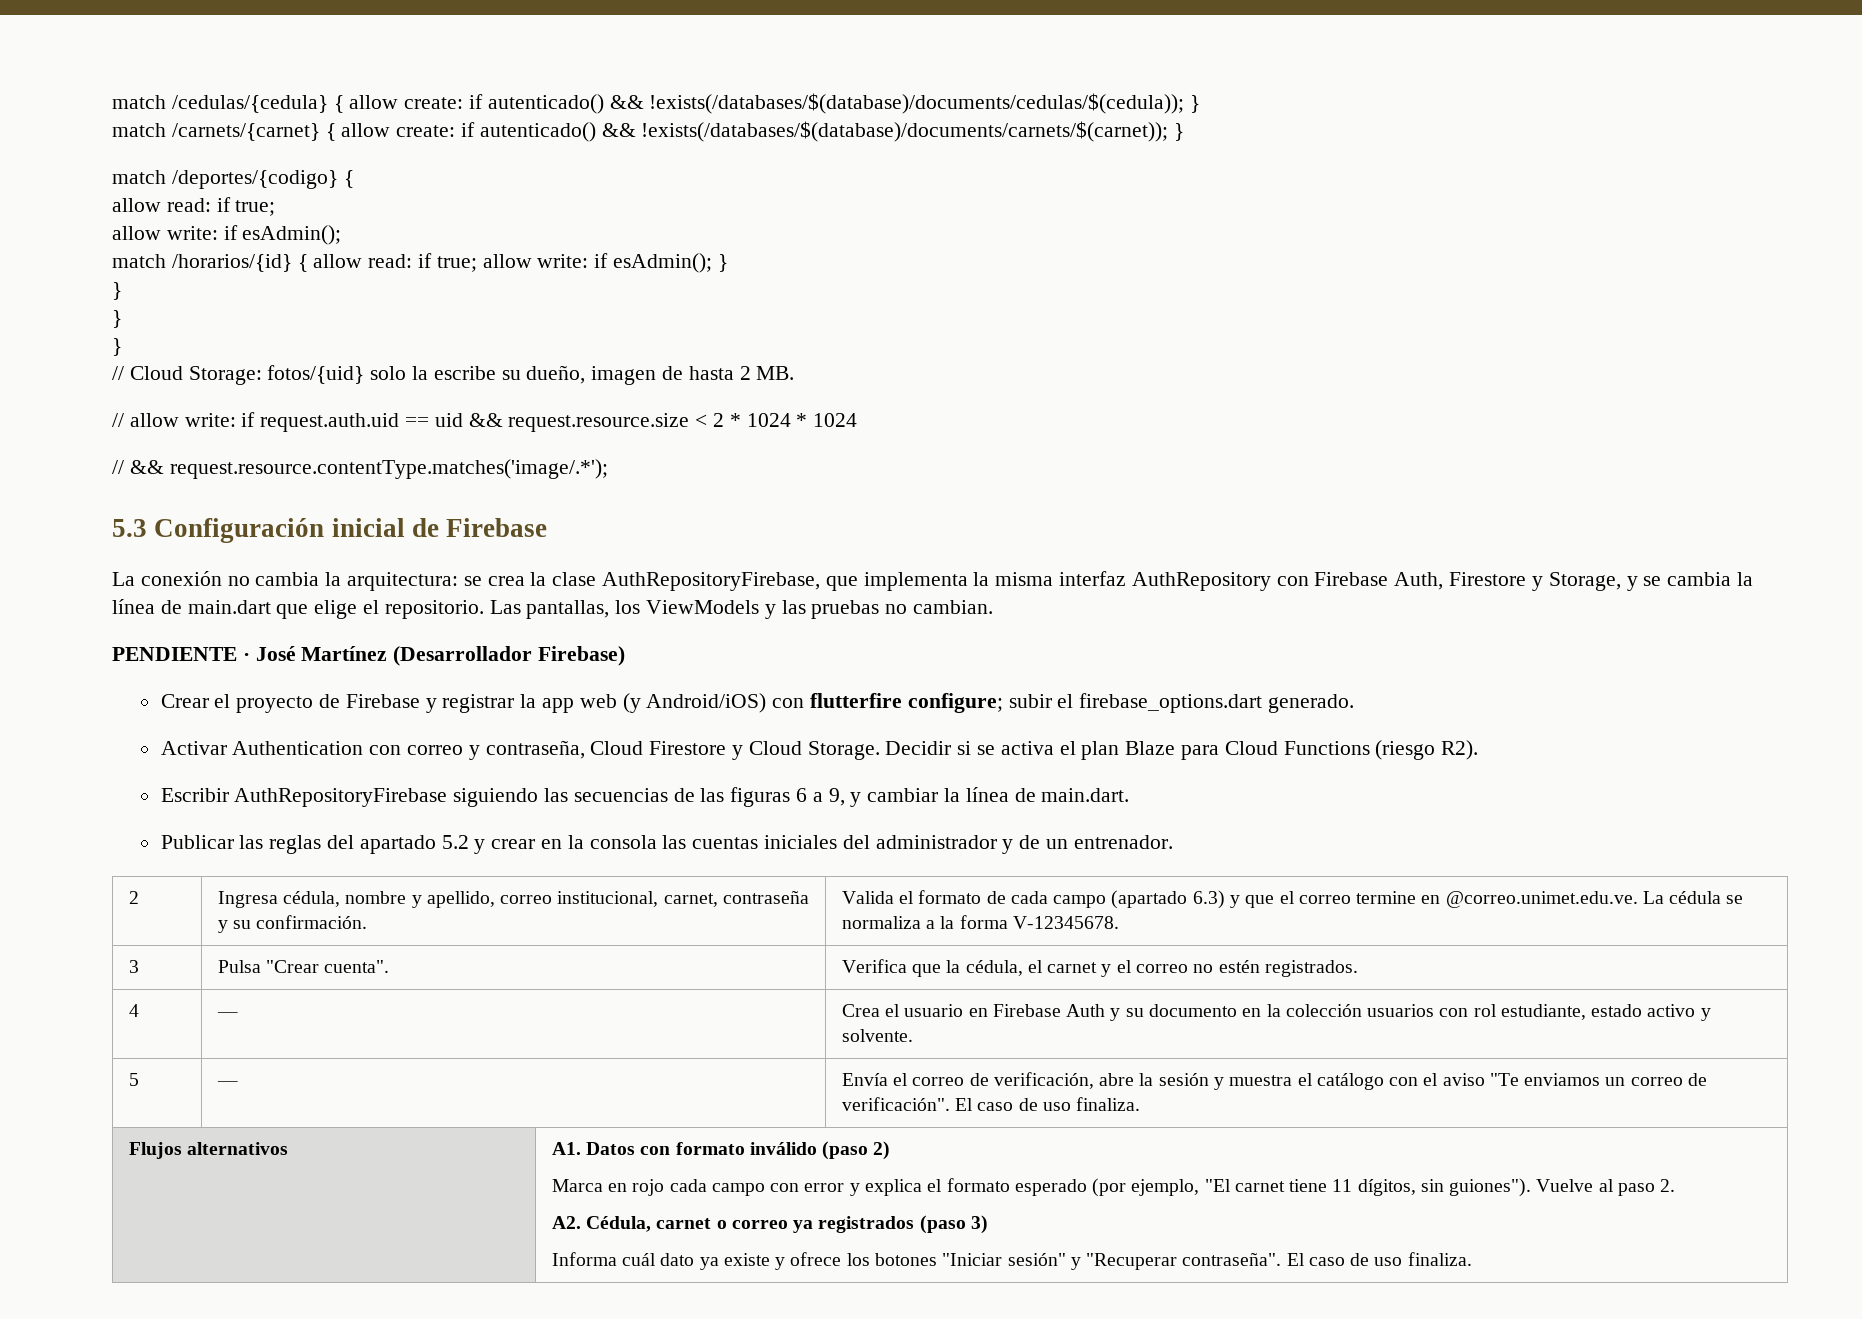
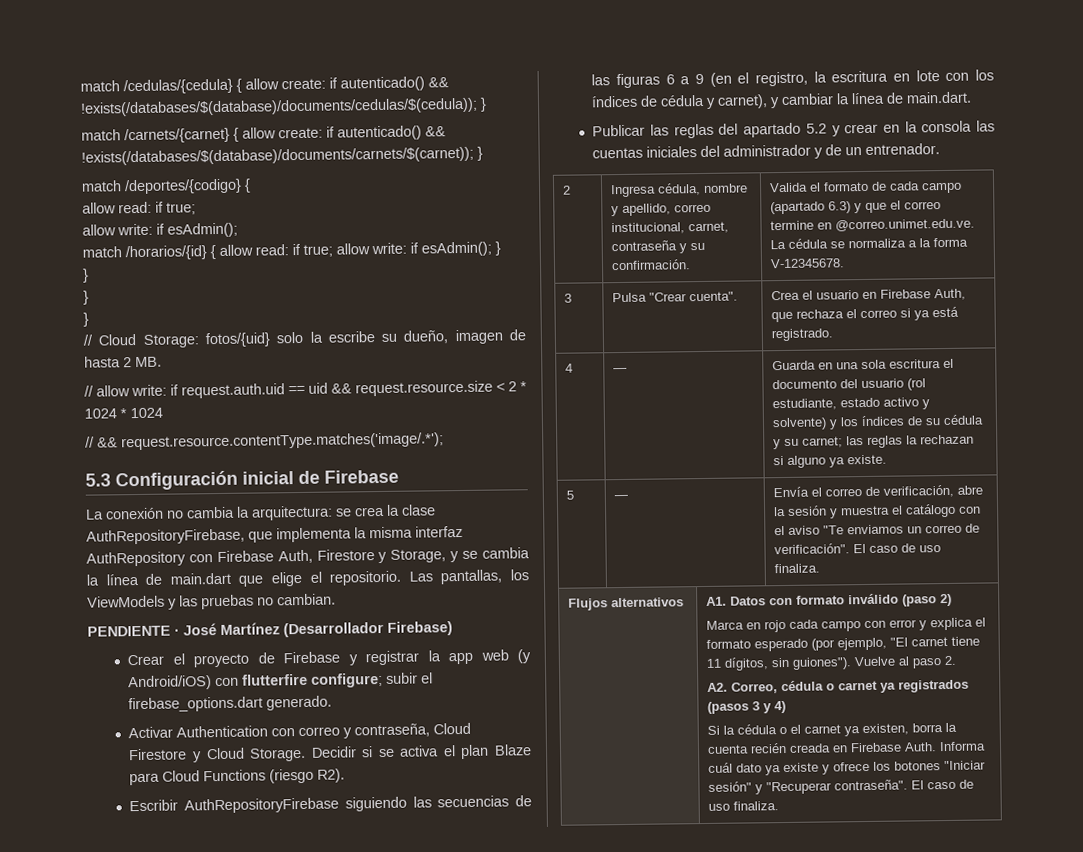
- Escribir AuthRepositoryFirebase siguiendo las secuencias de las figuras 6 a 9, y cambiar la línea de main.dart.
+ Escribir AuthRepositoryFirebase siguiendo las secuencias de las figuras 6 a 9 (en el registro, la escritura en lote con los índices de cédula y carnet), y cambiar la línea de main.dart.
- 3 | Pulsa "Crear cuenta". | Verifica que la cédula, el carnet y el correo no estén registrados.
- 4 | — | Crea el usuario en Firebase Auth y su documento en la colección usuarios con rol estudiante, estado activo y solvente.
+ 3 | Pulsa "Crear cuenta". | Crea el usuario en Firebase Auth, que rechaza el correo si ya está registrado.
+ 4 | — | Guarda en una sola escritura el documento del usuario (rol estudiante, estado activo y solvente) y los índices de su cédula y su carnet; las reglas la rechazan si alguno ya existe.
- A2. Cédula, carnet o correo ya registrados (paso 3)
- Informa cuál dato ya existe y ofrece los botones "Iniciar sesión" y "Recuperar contraseña".
+ A2. Correo, cédula o carnet ya registrados (pasos 3 y 4)
+ Si la cédula o el carnet ya existen, borra la cuenta recién creada en Firebase Auth. Informa cuál dato ya existe y ofrece los botones "Iniciar sesión" y "Recuperar contraseña".

